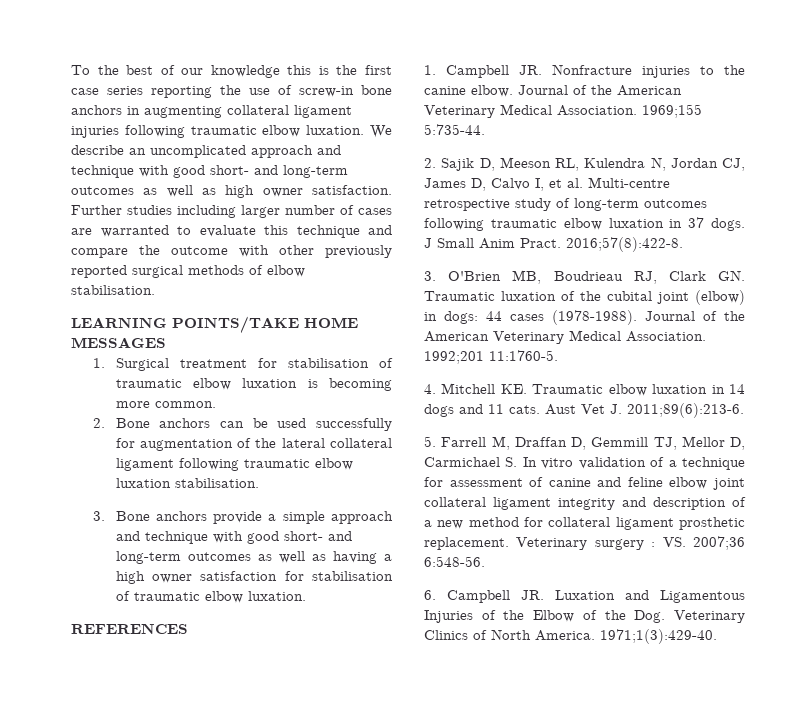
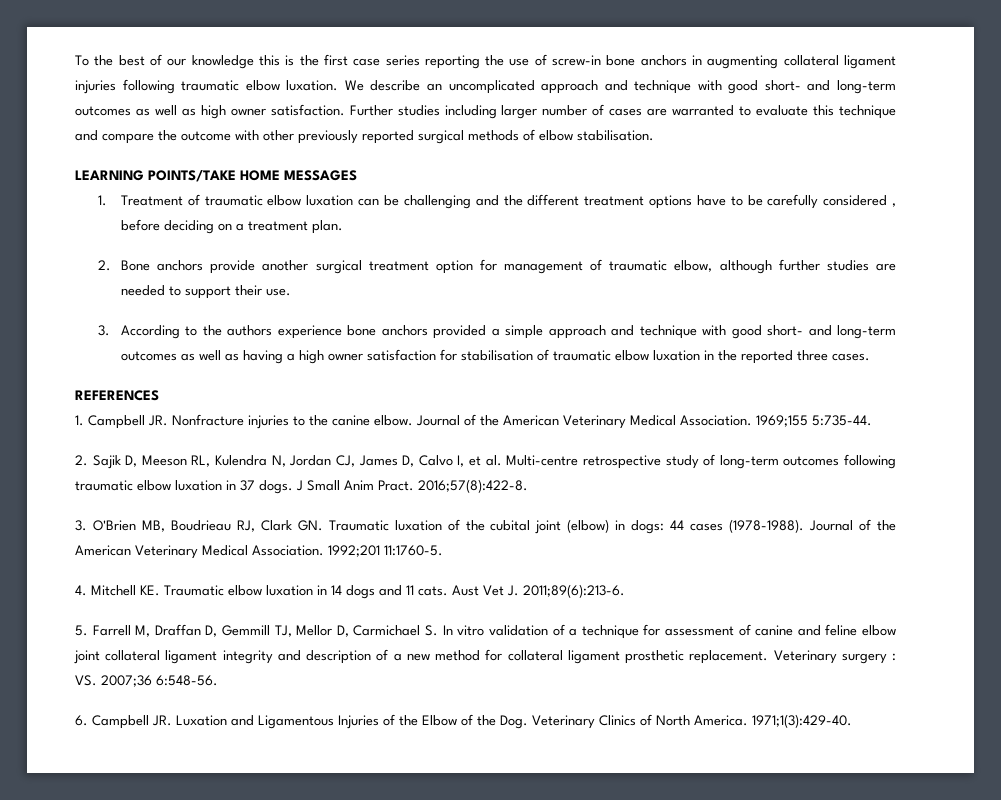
- 1. Surgical treatment for stabilisation of traumatic elbow luxation is becoming more common.
- 2. Bone anchors can be used successfully for augmentation of the lateral collateral ligament following traumatic elbow luxation stabilisation.
- 3. Bone anchors provide a simple approach and technique with good short- and long-term outcomes as well as having a high owner satisfaction for stabilisation of traumatic elbow luxation.
+ 1. Treatment of traumatic elbow luxation can be challenging and the different treatment options have to be carefully considered , before deciding on a treatment plan.
+ 2. Bone anchors provide another surgical treatment option for management of traumatic elbow, although further studies are needed to support their use.
+ 3. According to the authors experience bone anchors provided a simple approach and technique with good short- and long-term outcomes as well as having a high owner satisfaction for stabilisation of traumatic elbow luxation in the reported three cases.

